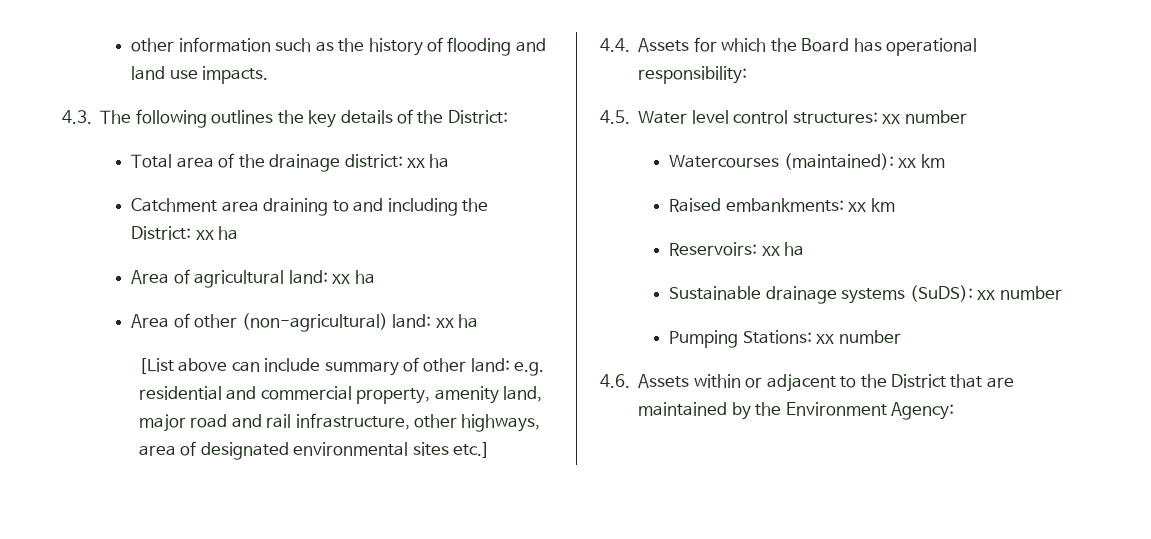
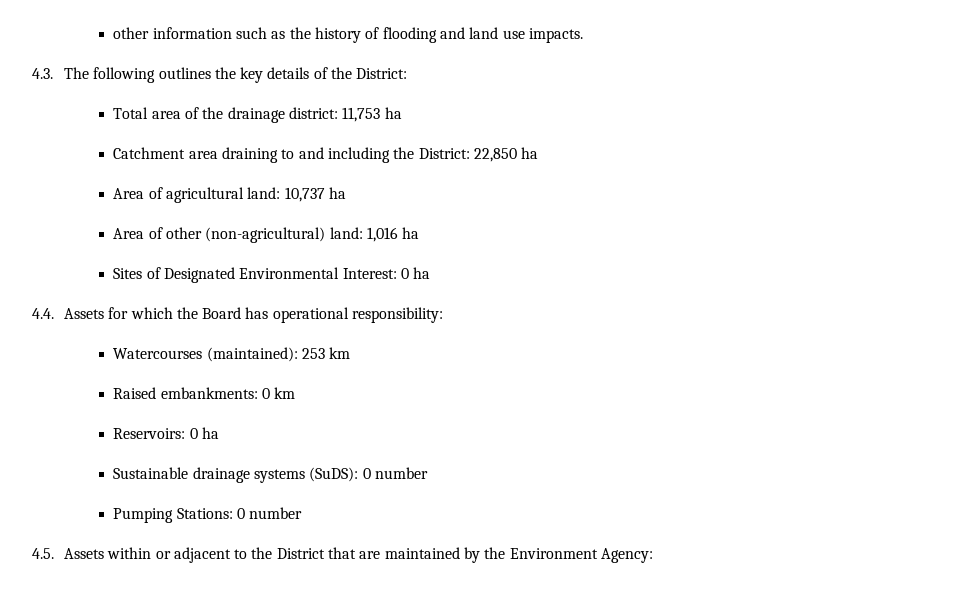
- Total area of the drainage district: xx ha
+ Total area of the drainage district: 11,753 ha
- Catchment area draining to and including the District: xx ha
+ Catchment area draining to and including the District: 22,850 ha
- Area of agricultural land: xx ha
+ Area of agricultural land: 10,737 ha
- Area of other (non-agricultural) land: xx ha
- [List above can include summary of other land: e.g. residential and commercial property, amenity land, major road and rail infrastructure, other highways, area of designated environmental sites etc.]
+ Area of other (non-agricultural) land: 1,016 ha
+ Sites of Designated Environmental Interest: 0 ha
- 4.5. Water level control structures: xx number
- Watercourses (maintained): xx km
+ Watercourses (maintained): 253 km
- Raised embankments: xx km
+ Raised embankments: 0 km
- Reservoirs: xx ha
+ Reservoirs: 0 ha
- Sustainable drainage systems (SuDS): xx number
+ Sustainable drainage systems (SuDS): 0 number
- Pumping Stations: xx number
- 4.6. Assets within or adjacent to the District that are maintained by the Environment Agency:
+ Pumping Stations: 0 number
+ 4.5. Assets within or adjacent to the District that are maintained by the Environment Agency:

